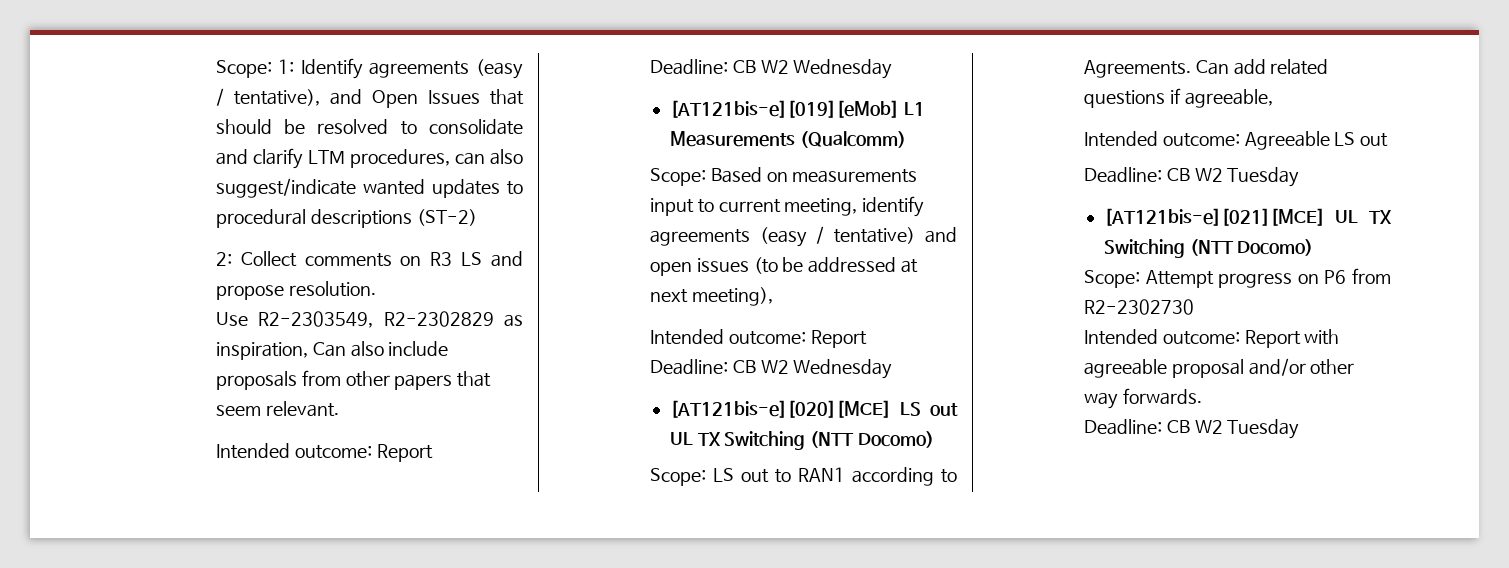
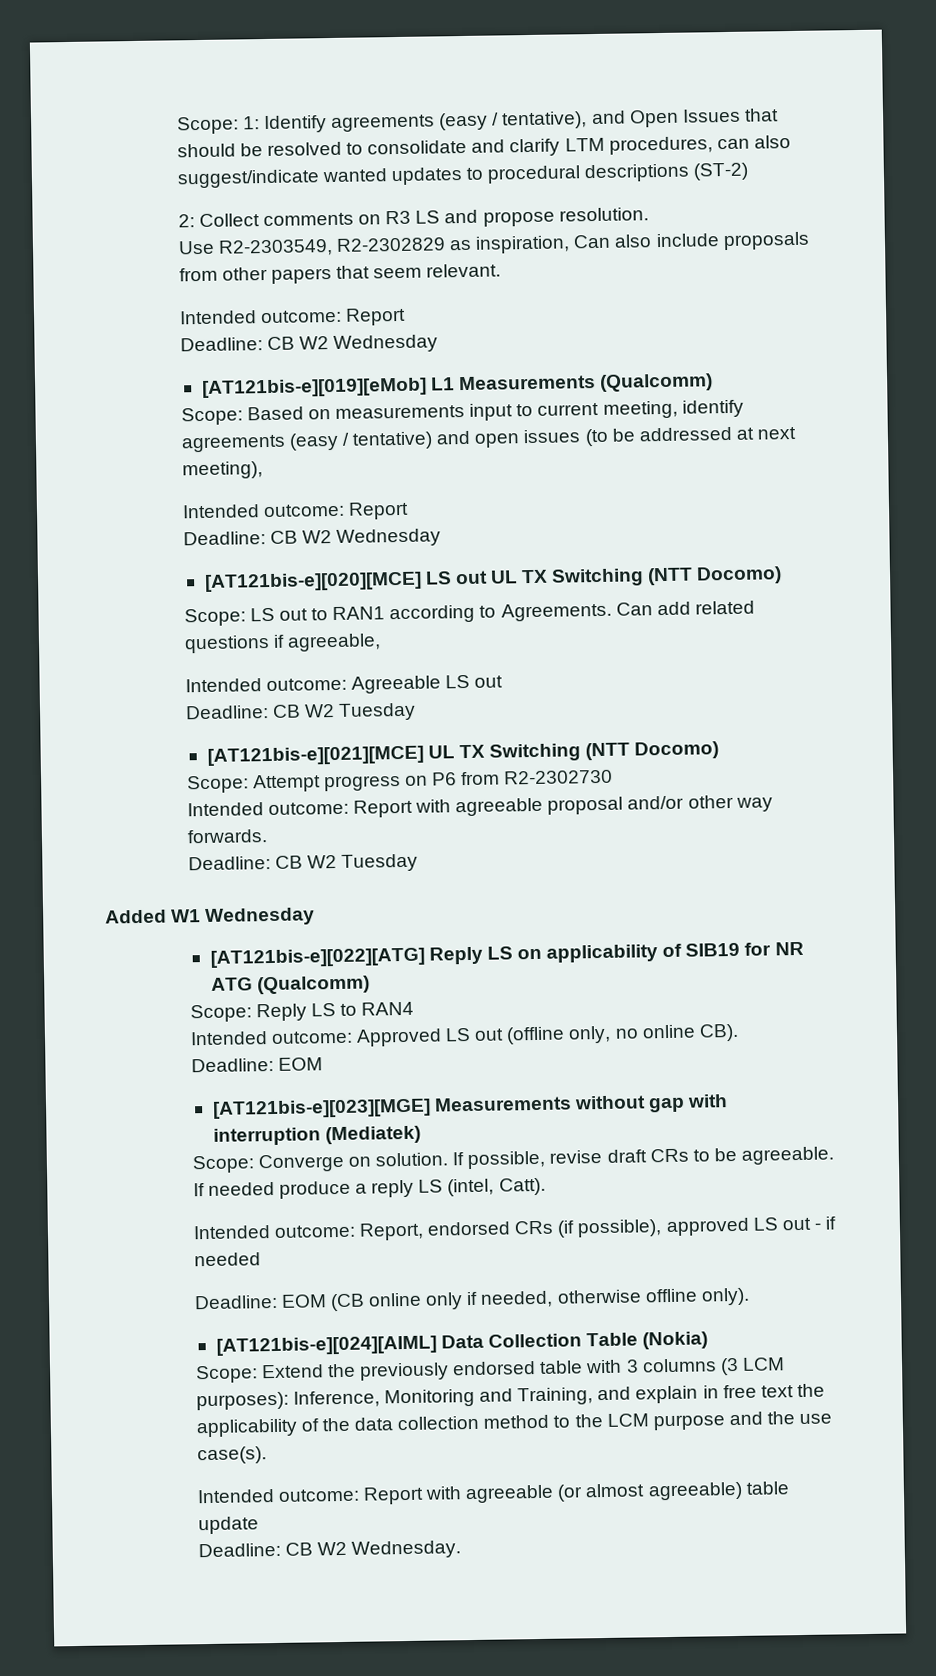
+ Added W1 Wednesday
+ [AT121bis-e][022][ATG] Reply LS on applicability of SIB19 for NR ATG (Qualcomm)
+ Scope: Reply LS to RAN4
+ Intended outcome: Approved LS out (offline only, no online CB).
+ Deadline: EOM
+ [AT121bis-e][023][MGE] Measurements without gap with interruption (Mediatek)
+ Scope: Converge on solution. If possible, revise draft CRs to be agreeable. If needed produce a reply LS (intel, Catt).
+ Intended outcome: Report, endorsed CRs (if possible), approved LS out - if needed
+ Deadline: EOM (CB online only if needed, otherwise offline only).
+ [AT121bis-e][024][AIML] Data Collection Table (Nokia)
+ Scope: Extend the previously endorsed table with 3 columns (3 LCM purposes): Inference, Monitoring and Training, and explain in free text the applicability of the data collection method to the LCM purpose and the use case(s).
+ Intended outcome: Report with agreeable (or almost agreeable) table update
+ Deadline: CB W2 Wednesday.

